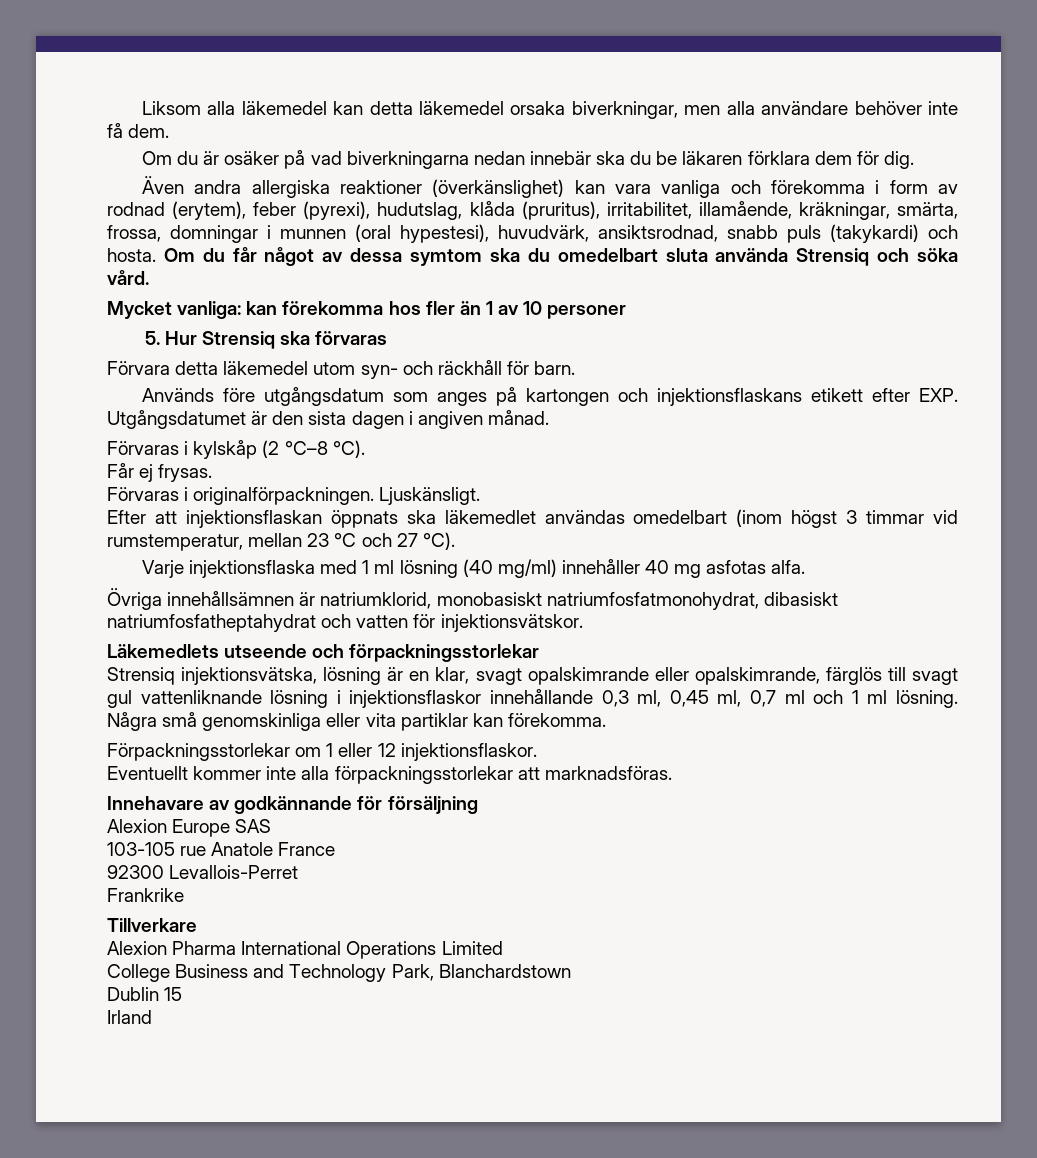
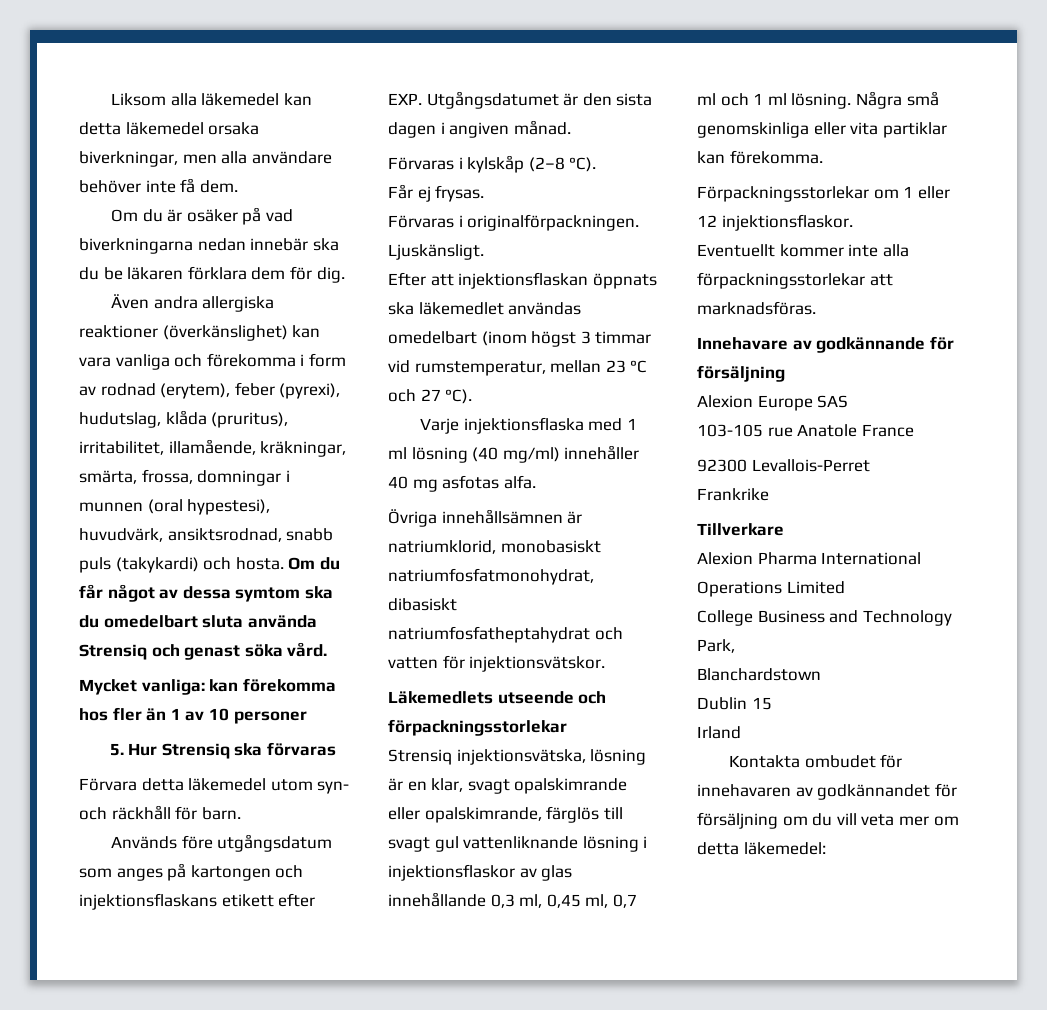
- Om du får något av dessa symtom ska du omedelbart sluta använda Strensiq och söka vård.
+ Om du får något av dessa symtom ska du omedelbart sluta använda Strensiq och genast söka vård.
- Förvaras i kylskåp (2 °C–8 °C).
+ Förvaras i kylskåp (2–8 °C).
- Strensiq injektionsvätska, lösning är en klar, svagt opalskimrande eller opalskimrande, färglös till svagt gul vattenliknande lösning i injektionsflaskor innehållande 0,3 ml, 0,45 ml, 0,7 ml och 1 ml lösning.
+ Strensiq injektionsvätska, lösning är en klar, svagt opalskimrande eller opalskimrande, färglös till svagt gul vattenliknande lösning i injektionsflaskor av glas innehållande 0,3 ml, 0,45 ml, 0,7 ml och 1 ml lösning.
- College Business and Technology Park, Blanchardstown
+ College Business and Technology Park,
+ Blanchardstown
+ Kontakta ombudet för innehavaren av godkännandet för försäljning om du vill veta mer om detta läkemedel:

